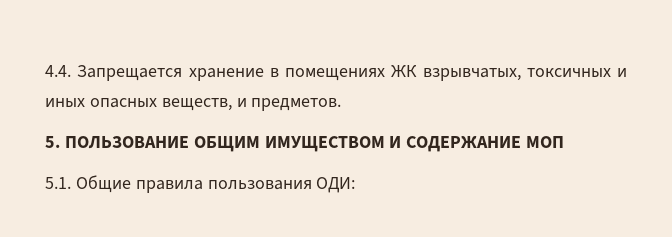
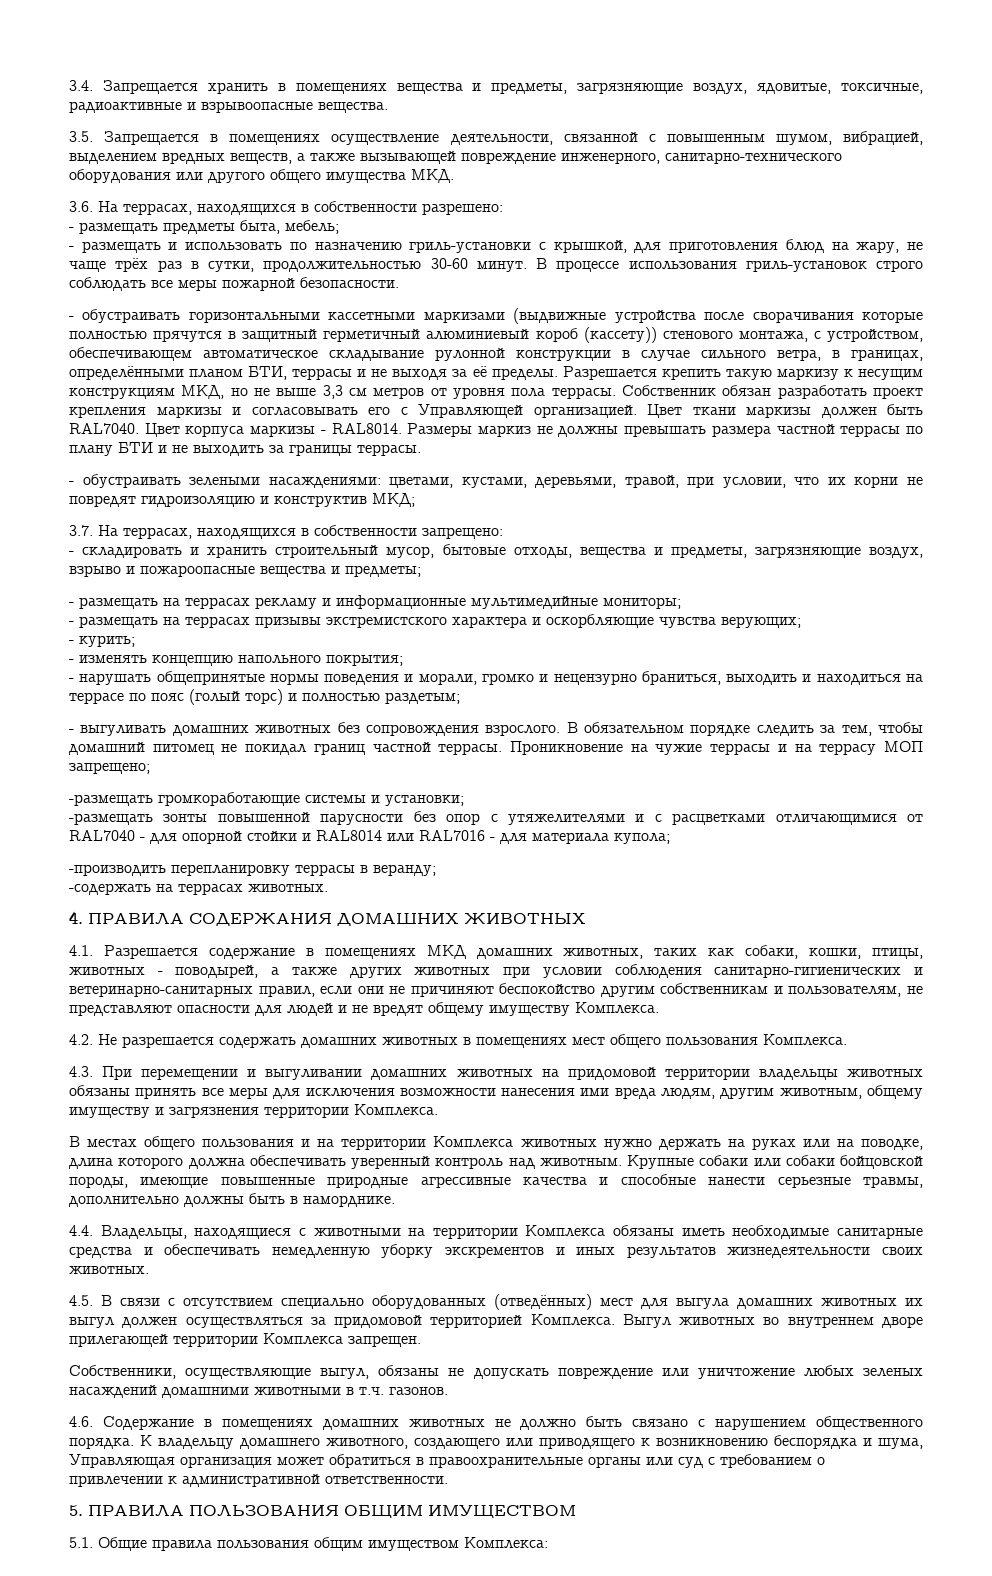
- 4.4. Запрещается хранение в помещениях ЖК взрывчатых, токсичных и иных опасных веществ, и предметов.
+ 3.4. Запрещается хранить в помещениях вещества и предметы, загрязняющие воздух, ядовитые, токсичные, радиоактивные и взрывоопасные вещества.
+ 3.5. Запрещается в помещениях осуществление деятельности, связанной с повышенным шумом, вибрацией, выделением вредных веществ, а также вызывающей повреждение инженерного, санитарно-технического оборудования или другого общего имущества МКД.
+ 3.6. На террасах, находящихся в собственности разрешено:
+ - размещать предметы быта, мебель;
+ - размещать и использовать по назначению гриль-установки с крышкой, для приготовления блюд на жару, не чаще трёх раз в сутки, продолжительностью 30-60 минут. В процессе использования гриль-установок строго соблюдать все меры пожарной безопасности.
+ - обустраивать горизонтальными кассетными маркизами (выдвижные устройства после сворачивания которые полностью прячутся в защитный герметичный алюминиевый короб (кассету)) стенового монтажа, с устройством, обеспечивающем автоматическое складывание рулонной конструкции в случае сильного ветра, в границах, определёнными планом БТИ, террасы и не выходя за её пределы. Разрешается крепить такую маркизу к несущим конструкциям МКД, но не выше 3,3 см метров от уровня пола террасы. Собственник обязан разработать проект крепления маркизы и согласовывать его с Управляющей организацией. Цвет ткани маркизы должен быть RAL7040. Цвет корпуса маркизы - RAL8014. Размеры маркиз не должны превышать размера частной террасы по плану БТИ и не выходить за границы террасы.
+ - обустраивать зелеными насаждениями: цветами, кустами, деревьями, травой, при условии, что их корни не повредят гидроизоляцию и конструктив МКД;
+ 3.7. На террасах, находящихся в собственности запрещено:
+ - складировать и хранить строительный мусор, бытовые отходы, вещества и предметы, загрязняющие воздух, взрыво и пожароопасные вещества и предметы;
+ - размещать на террасах рекламу и информационные мультимедийные мониторы;
+ - размещать на террасах призывы экстремистского характера и оскорбляющие чувства верующих;
+ - курить;
+ - изменять концепцию напольного покрытия;
+ - нарушать общепринятые нормы поведения и морали, громко и нецензурно браниться, выходить и находиться на террасе по пояс (голый торс) и полностью раздетым;
+ - выгуливать домашних животных без сопровождения взрослого. В обязательном порядке следить за тем, чтобы домашний питомец не покидал границ частной террасы. Проникновение на чужие террасы и на террасу МОП запрещено;
+ -размещать громкоработающие системы и установки;
+ -размещать зонты повышенной парусности без опор с утяжелителями и с расцветками отличающимися от RAL7040 - для опорной стойки и RAL8014 или RAL7016 - для материала купола;
+ -производить перепланировку террасы в веранду;
+ -содержать на террасах животных.
+ 4. ПРАВИЛА СОДЕРЖАНИЯ ДОМАШНИХ ЖИВОТНЫХ
+ 4.1. Разрешается содержание в помещениях МКД домашних животных, таких как собаки, кошки, птицы, животных - поводырей, а также других животных при условии соблюдения санитарно-гигиенических и ветеринарно-санитарных правил, если они не причиняют беспокойство другим собственникам и пользователям, не представляют опасности для людей и не вредят общему имуществу Комплекса.
+ 4.2. Не разрешается содержать домашних животных в помещениях мест общего пользования Комплекса.
+ 4.3. При перемещении и выгуливании домашних животных на придомовой территории владельцы животных обязаны принять все меры для исключения возможности нанесения ими вреда людям, другим животным, общему имуществу и загрязнения территории Комплекса.
+ В местах общего пользования и на территории Комплекса животных нужно держать на руках или на поводке, длина которого должна обеспечивать уверенный контроль над животным. Крупные собаки или собаки бойцовской породы, имеющие повышенные природные агрессивные качества и способные нанести серьезные травмы, дополнительно должны быть в наморднике.
+ 4.4. Владельцы, находящиеся с животными на территории Комплекса обязаны иметь необходимые санитарные средства и обеспечивать немедленную уборку экскрементов и иных результатов жизнедеятельности своих животных.
+ 4.5. В связи с отсутствием специально оборудованных (отведённых) мест для выгула домашних животных их выгул должен осуществляться за придомовой территорией Комплекса. Выгул животных во внутреннем дворе прилегающей территории Комплекса запрещен.
+ Собственники, осуществляющие выгул, обязаны не допускать повреждение или уничтожение любых зеленых насаждений домашними животными в т.ч. газонов.
+ 4.6. Содержание в помещениях домашних животных не должно быть связано с нарушением общественного порядка. К владельцу домашнего животного, создающего или приводящего к возникновению беспорядка и шума, Управляющая организация может обратиться в правоохранительные органы или суд с требованием о привлечении к административной ответственности.
- 5. ПОЛЬЗОВАНИЕ ОБЩИМ ИМУЩЕСТВОМ И СОДЕРЖАНИЕ МОП
+ 5. ПРАВИЛА ПОЛЬЗОВАНИЯ ОБЩИМ ИМУЩЕСТВОМ
- 5.1. Общие правила пользования ОДИ:
+ 5.1. Общие правила пользования общим имуществом Комплекса:

